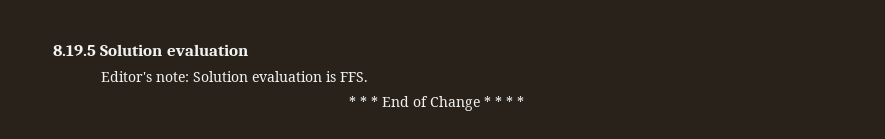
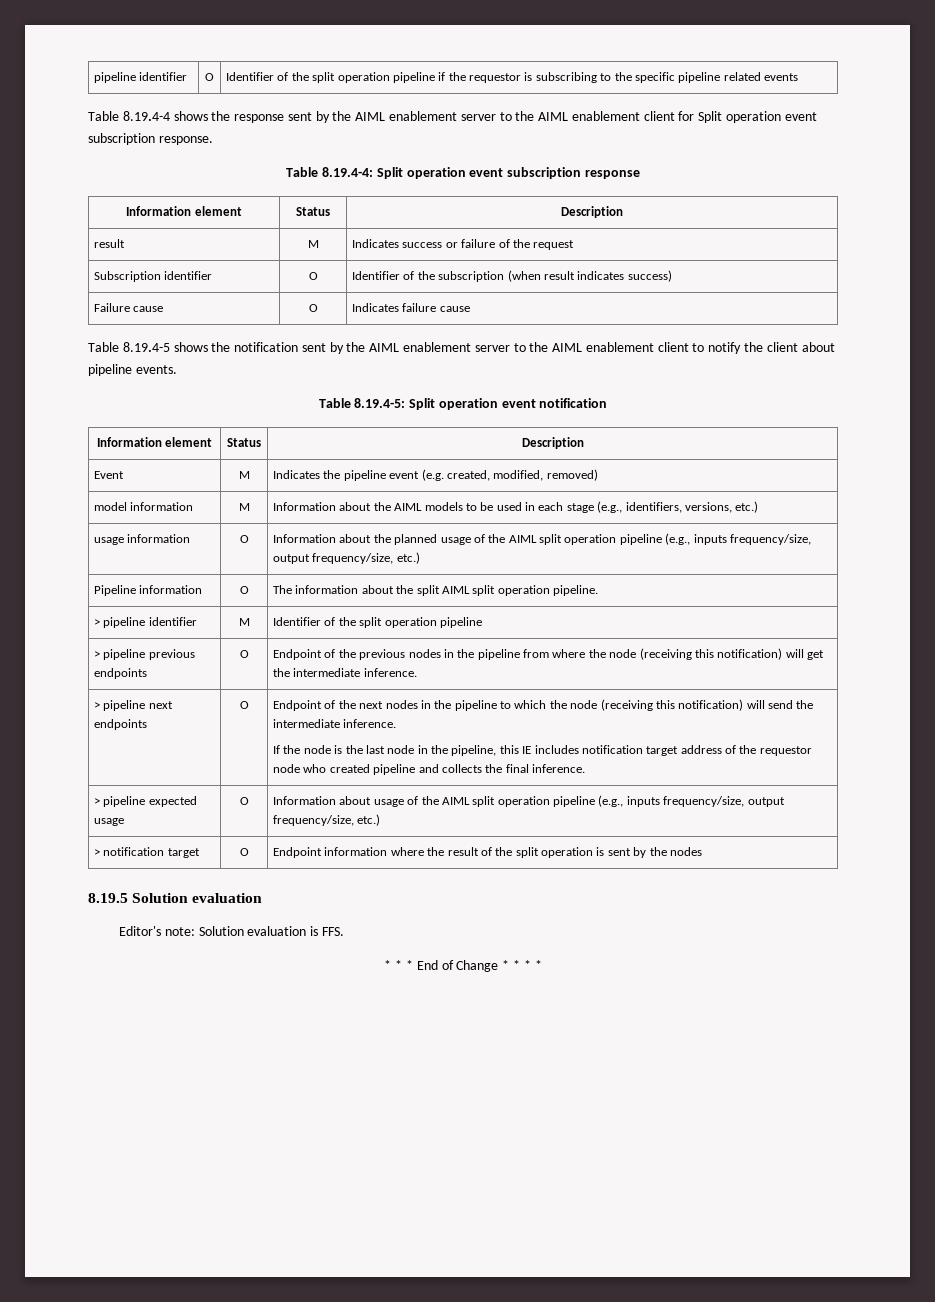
+ pipeline identifier | O | Identifier of the split operation pipeline if the requestor is subscribing to the specific pipeline related events
+ Table 8.19.4-4 shows the response sent by the AIML enablement server to the AIML enablement client for Split operation event subscription response.
+ Table 8.19.4-4: Split operation event subscription response
+ Information element | Status | Description
+ result | M | Indicates success or failure of the request
+ Subscription identifier | O | Identifier of the subscription (when result indicates success)
+ Failure cause | O | Indicates failure cause
+ Table 8.19.4-5 shows the notification sent by the AIML enablement server to the AIML enablement client to notify the client about pipeline events.
+ Table 8.19.4-5: Split operation event notification
+ Information element | Status | Description
+ Event | M | Indicates the pipeline event (e.g. created, modified, removed)
+ model information | M | Information about the AIML models to be used in each stage (e.g., identifiers, versions, etc.)
+ usage information | O | Information about the planned usage of the AIML split operation pipeline (e.g., inputs frequency/size, output frequency/size, etc.)
+ Pipeline information | O | The information about the split AIML split operation pipeline.
+ > pipeline identifier | M | Identifier of the split operation pipeline
+ > pipeline previous endpoints | O | Endpoint of the previous nodes in the pipeline from where the node (receiving this notification) will get the intermediate inference.
+ > pipeline next endpoints | O | Endpoint of the next nodes in the pipeline to which the node (receiving this notification) will send the intermediate inference.
+ If the node is the last node in the pipeline, this IE includes notification target address of the requestor node who created pipeline and collects the final inference.
+ > pipeline expected usage | O | Information about usage of the AIML split operation pipeline (e.g., inputs frequency/size, output frequency/size, etc.)
+ > notification target | O | Endpoint information where the result of the split operation is sent by the nodes

